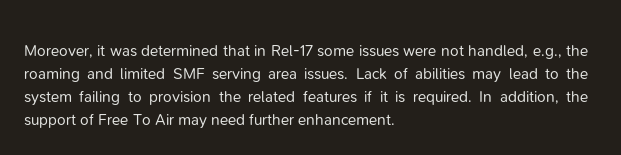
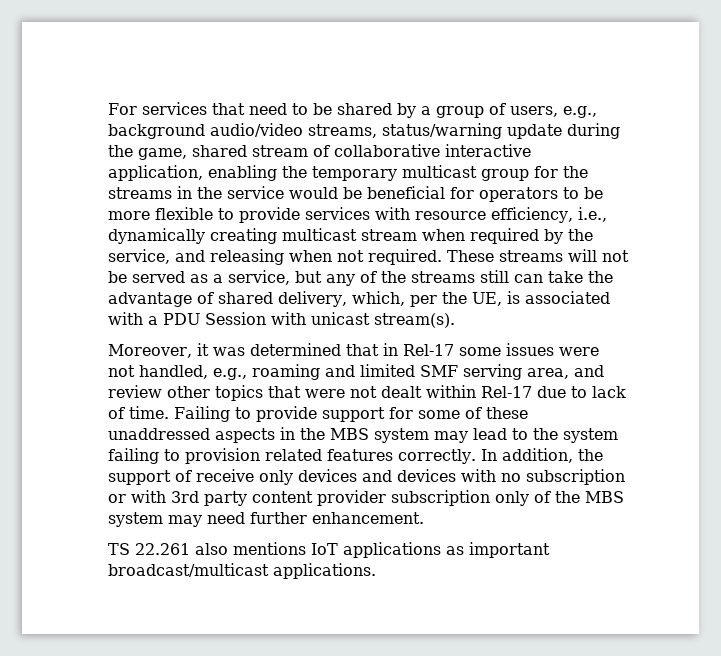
+ For services that need to be shared by a group of users, e.g., background audio/video streams, status/warning update during the game, shared stream of collaborative interactive application, enabling the temporary multicast group for the streams in the service would be beneficial for operators to be more flexible to provide services with resource efficiency, i.e., dynamically creating multicast stream when required by the service, and releasing when not required. These streams will not be served as a service, but any of the streams still can take the advantage of shared delivery, which, per the UE, is associated with a PDU Session with unicast stream(s).
- Moreover, it was determined that in Rel-17 some issues were not handled, e.g., the roaming and limited SMF serving area issues. Lack of abilities may lead to the system failing to provision the related features if it is required.
+ Moreover, it was determined that in Rel-17 some issues were not handled, e.g., roaming and limited SMF serving area, and review other topics that were not dealt within Rel-17 due to lack of time. Failing to provide support for some of these unaddressed aspects in the MBS system may lead to the system failing to provision related features correctly.
- In addition, the support of Free To Air may need further enhancement.
+ In addition, the support of receive only devices and devices with no subscription or with 3rd party content provider subscription only of the MBS system may need further enhancement.
+ TS 22.261 also mentions IoT applications as important broadcast/multicast applications.

